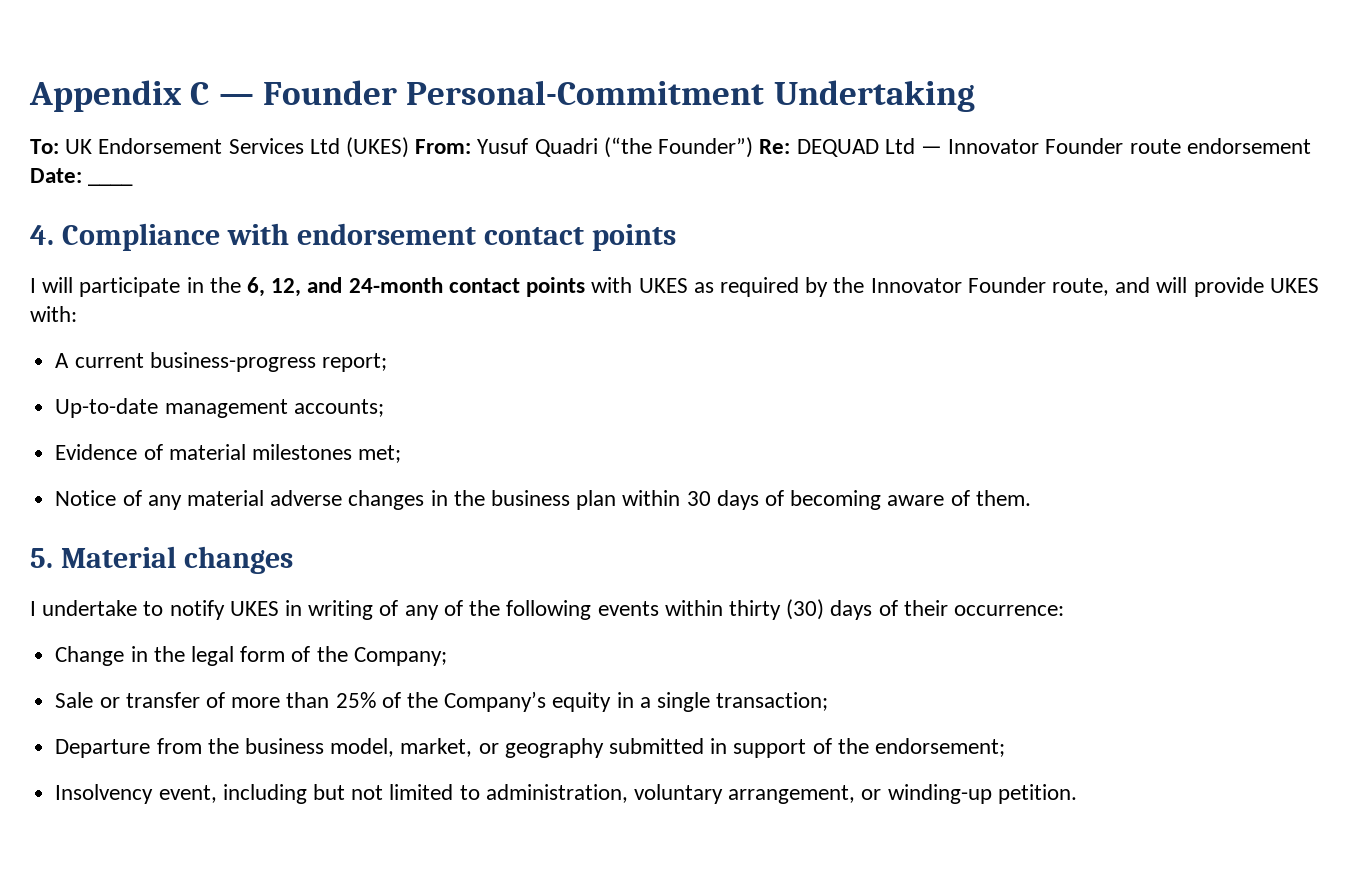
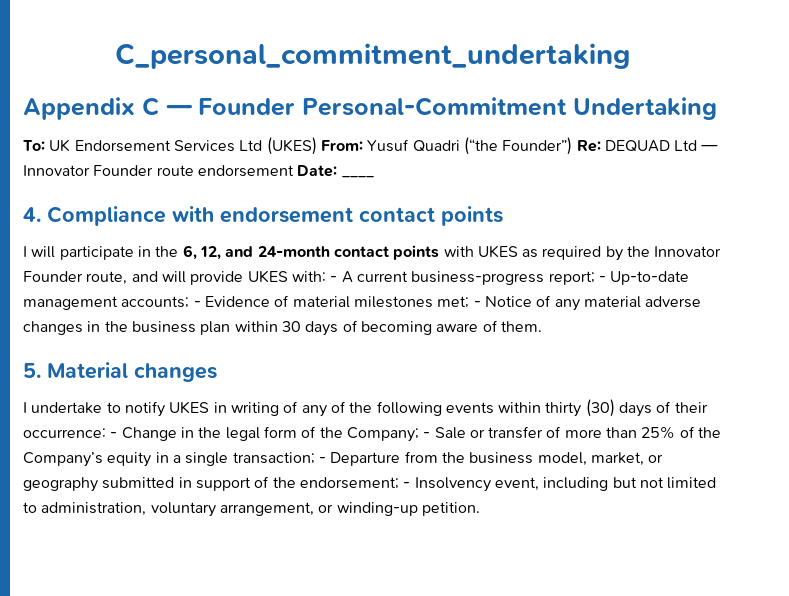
+ C_personal_commitment_undertaking
- I will participate in the 6, 12, and 24-month contact points with UKES as required by the Innovator Founder route, and will provide UKES with:
- A current business-progress report;
- Up-to-date management accounts;
- Evidence of material milestones met;
- Notice of any material adverse changes in the business plan within 30 days of becoming aware of them.
+ I will participate in the 6, 12, and 24-month contact points with UKES as required by the Innovator Founder route, and will provide UKES with: - A current business-progress report; - Up-to-date management accounts; - Evidence of material milestones met; - Notice of any material adverse changes in the business plan within 30 days of becoming aware of them.
- I undertake to notify UKES in writing of any of the following events within thirty (30) days of their occurrence:
- Change in the legal form of the Company;
- Sale or transfer of more than 25% of the Company’s equity in a single transaction;
- Departure from the business model, market, or geography submitted in support of the endorsement;
- Insolvency event, including but not limited to administration, voluntary arrangement, or winding-up petition.
+ I undertake to notify UKES in writing of any of the following events within thirty (30) days of their occurrence: - Change in the legal form of the Company; - Sale or transfer of more than 25% of the Company’s equity in a single transaction; - Departure from the business model, market, or geography submitted in support of the endorsement; - Insolvency event, including but not limited to administration, voluntary arrangement, or winding-up petition.

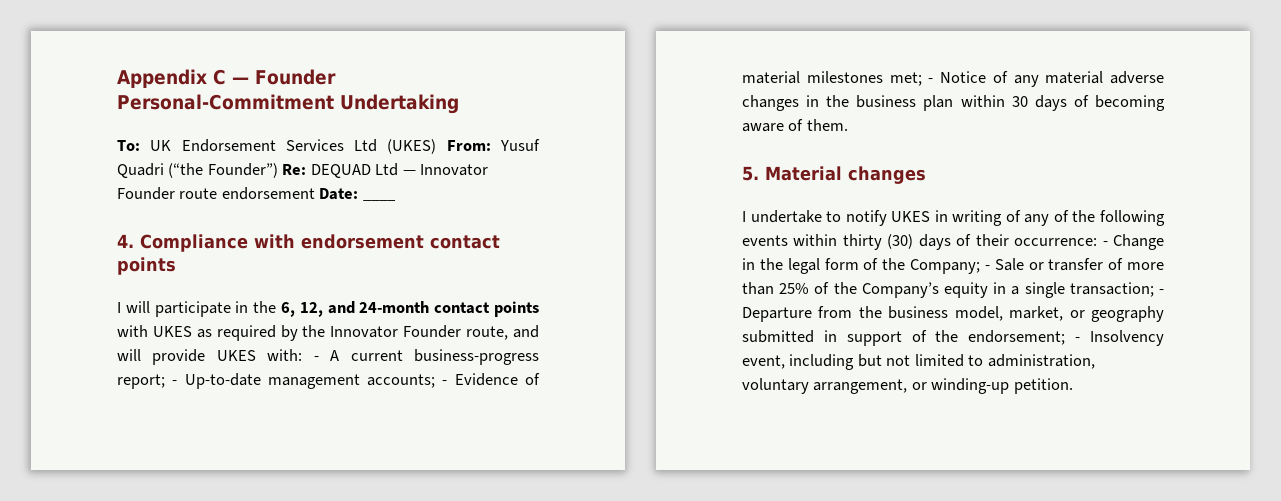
- C_personal_commitment_undertaking

